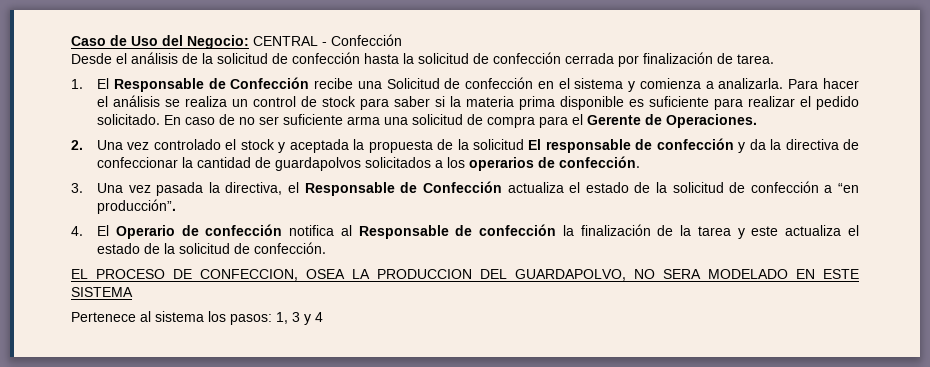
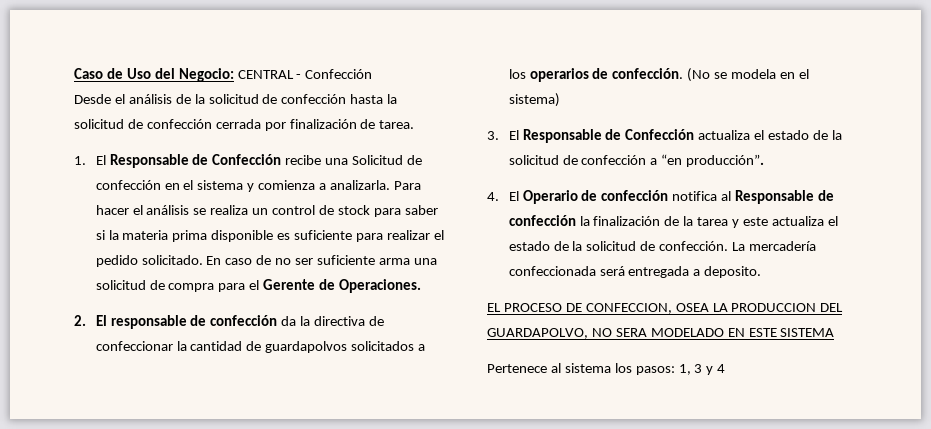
- 2. Una vez controlado el stock y aceptada la propuesta de la solicitud El responsable de confección y da la directiva de confeccionar la cantidad de guardapolvos solicitados a los operarios de confección.
- 3. Una vez pasada la directiva, el Responsable de Confección actualiza el estado de la solicitud de confección a “en producción”.
+ 2. El responsable de confección da la directiva de confeccionar la cantidad de guardapolvos solicitados a los operarios de confección. (No se modela en el sistema)
+ 3. El Responsable de Confección actualiza el estado de la solicitud de confección a “en producción”.
+ La mercadería confeccionada será entregada a deposito.

